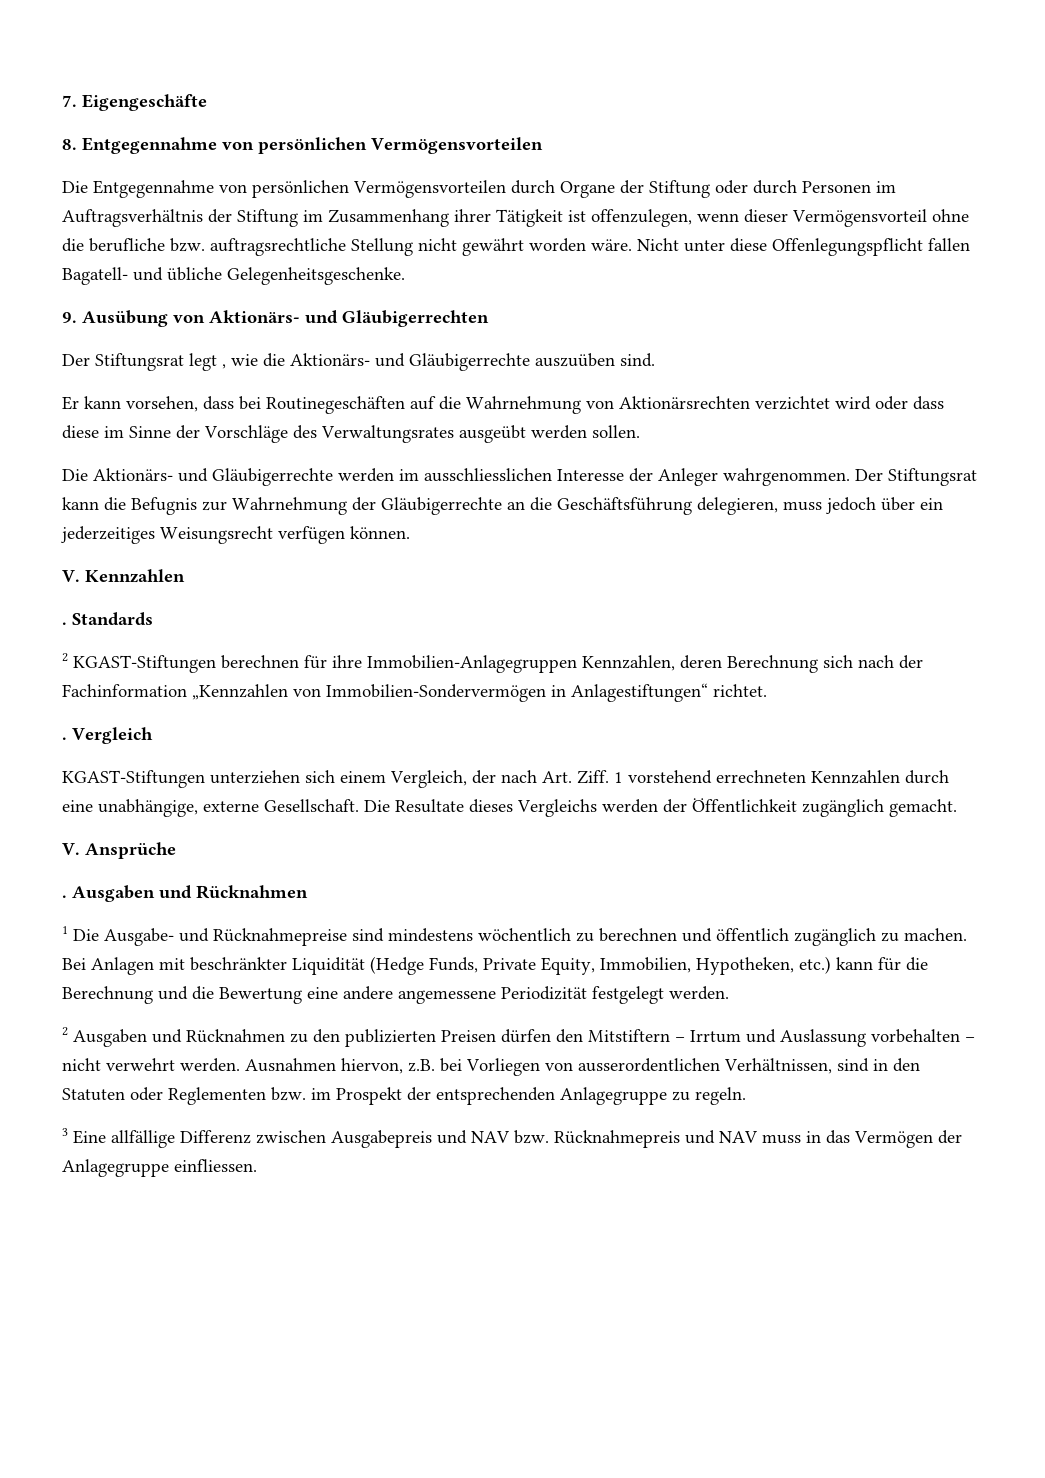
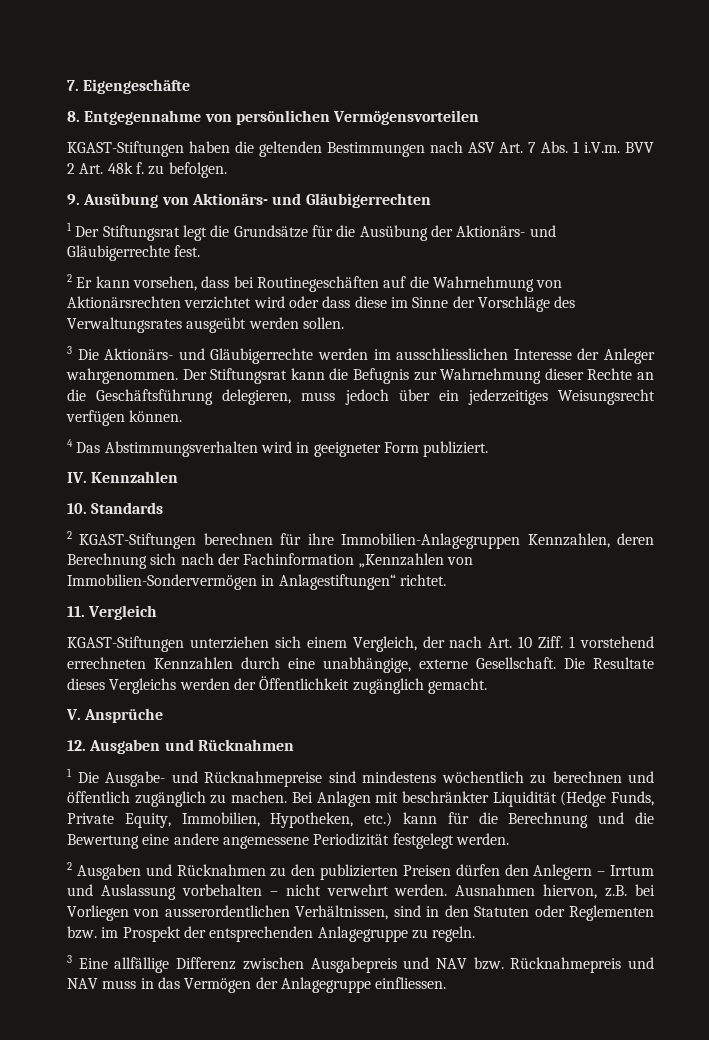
- Die Entgegennahme von persönlichen Vermögensvorteilen durch Organe der Stiftung oder durch Personen im Auftragsverhältnis der Stiftung im Zusammenhang ihrer Tätigkeit ist offenzulegen, wenn dieser Vermögensvorteil ohne die berufliche bzw. auftragsrechtliche Stellung nicht gewährt worden wäre. Nicht unter diese Offenlegungspflicht fallen Bagatell- und übliche Gelegenheitsgeschenke.
+ KGAST-Stiftungen haben die geltenden Bestimmungen nach ASV Art. 7 Abs. 1 i.V.m. BVV 2 Art. 48k f. zu befolgen.
- Der Stiftungsrat legt , wie die Aktionärs- und Gläubigerrechte auszuüben sind.
- Er kann vorsehen, dass bei Routinegeschäften auf die Wahrnehmung von Aktionärsrechten verzichtet wird oder dass diese im Sinne der Vorschläge des Verwaltungsrates ausgeübt werden sollen.
+ 1 Der Stiftungsrat legt die Grundsätze für die Ausübung der Aktionärs- und Gläubigerrechte fest.
+ 2 Er kann vorsehen, dass bei Routinegeschäften auf die Wahrnehmung von Aktionärsrechten verzichtet wird oder dass diese im Sinne der Vorschläge des Verwaltungsrates ausgeübt werden sollen.
- Die Aktionärs- und Gläubigerrechte werden im ausschliesslichen Interesse der Anleger wahrgenommen.
+ 3 Die Aktionärs- und Gläubigerrechte werden im ausschliesslichen Interesse der Anleger wahrgenommen.
- Der Stiftungsrat kann die Befugnis zur Wahrnehmung der Gläubigerrechte an die Geschäftsführung delegieren, muss jedoch über ein jederzeitiges Weisungsrecht verfügen können.
+ Der Stiftungsrat kann die Befugnis zur Wahrnehmung dieser Rechte an die Geschäftsführung delegieren, muss jedoch über ein jederzeitiges Weisungsrecht verfügen können.
- V. Kennzahlen
+ 4 Das Abstimmungsverhalten wird in geeigneter Form publiziert.
+ IV. Kennzahlen
- . Standards
+ 10. Standards
- . Vergleich
+ 11. Vergleich
- KGAST-Stiftungen unterziehen sich einem Vergleich, der nach Art. Ziff.
+ KGAST-Stiftungen unterziehen sich einem Vergleich, der nach Art. 10 Ziff.
- . Ausgaben und Rücknahmen
+ 12. Ausgaben und Rücknahmen
- 2 Ausgaben und Rücknahmen zu den publizierten Preisen dürfen den Mitstiftern – Irrtum und Auslassung vorbehalten – nicht verwehrt werden.
+ 2 Ausgaben und Rücknahmen zu den publizierten Preisen dürfen den Anlegern – Irrtum und Auslassung vorbehalten – nicht verwehrt werden.

